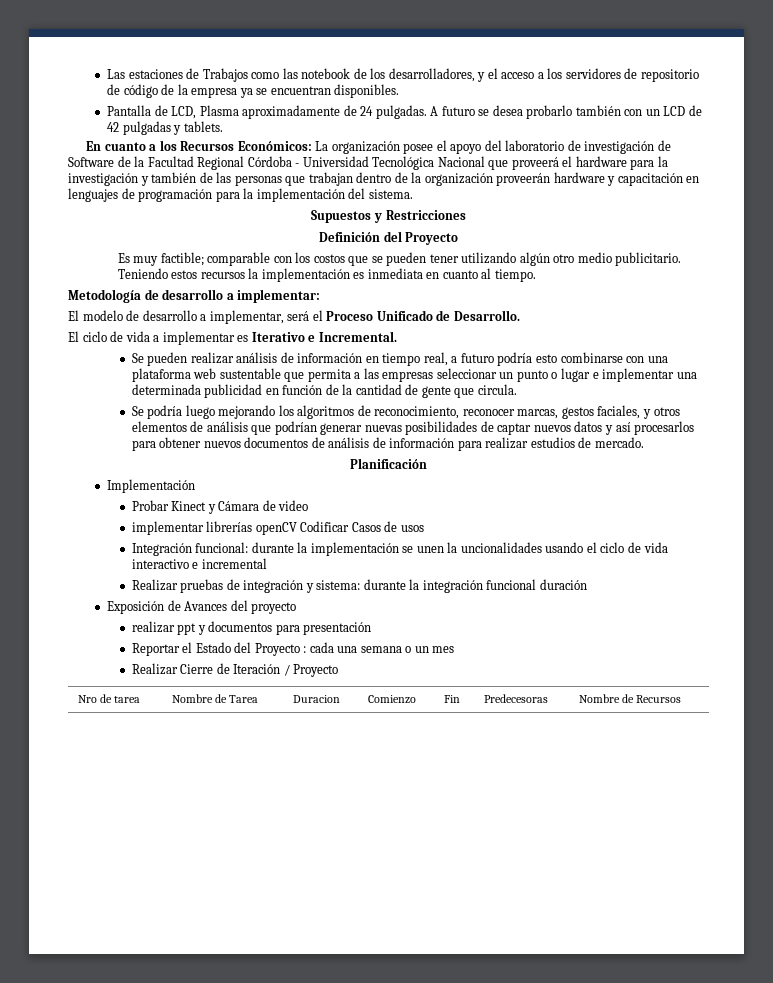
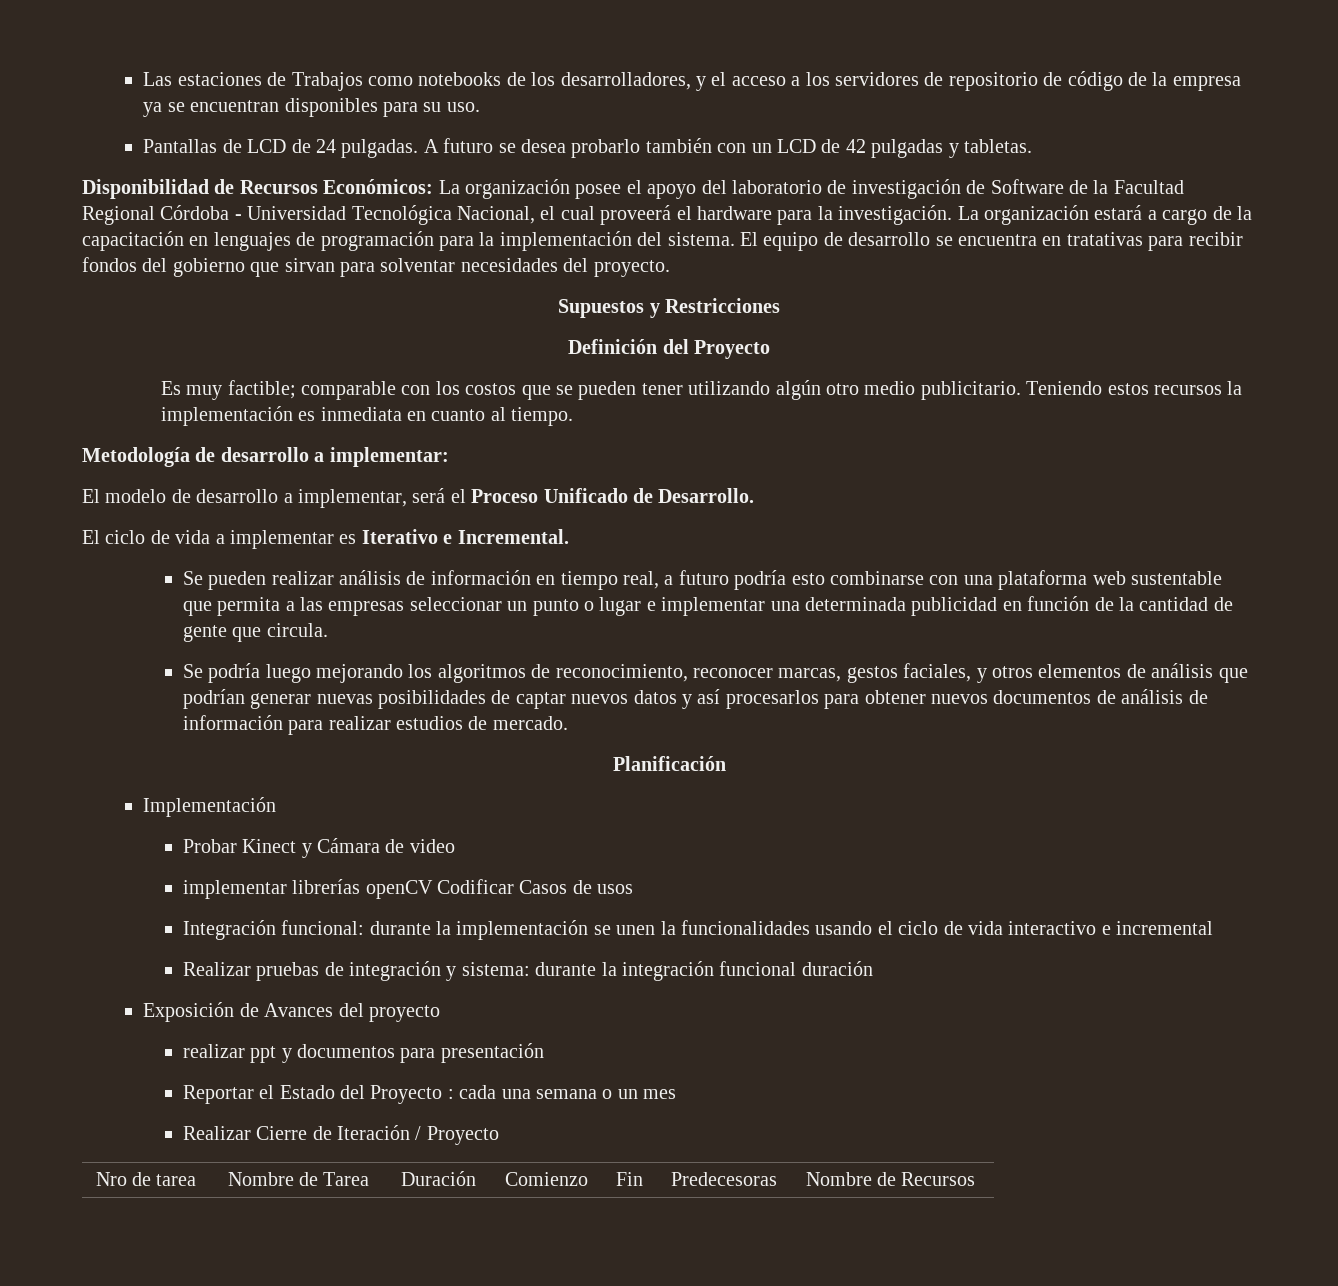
- Las estaciones de Trabajos como las notebook de los desarrolladores, y el acceso a los servidores de repositorio de código de la empresa ya se encuentran disponibles.
- Pantalla de LCD, Plasma aproximadamente de 24 pulgadas.
+ Las estaciones de Trabajos como notebooks de los desarrolladores, y el acceso a los servidores de repositorio de código de la empresa ya se encuentran disponibles para su uso.
+ Pantallas de LCD de 24 pulgadas.
- A futuro se desea probarlo también con un LCD de 42 pulgadas y tablets.
- En cuanto a los Recursos Económicos: La organización posee el apoyo del laboratorio de investigación de Software de la Facultad Regional Córdoba - Universidad Tecnológica Nacional que proveerá el hardware para la investigación y también de las personas que trabajan dentro de la organización proveerán hardware y capacitación en lenguajes de programación para la implementación del sistema.
+ A futuro se desea probarlo también con un LCD de 42 pulgadas y tabletas.
+ Disponibilidad de Recursos Económicos: La organización posee el apoyo del laboratorio de investigación de Software de la Facultad Regional Córdoba - Universidad Tecnológica Nacional, el cual proveerá el hardware para la investigación. La organización estará a cargo de la capacitación en lenguajes de programación para la implementación del sistema. El equipo de desarrollo se encuentra en tratativas para recibir fondos del gobierno que sirvan para solventar necesidades del proyecto.
- Integración funcional: durante la implementación se unen la uncionalidades usando el ciclo de vida interactivo e incremental
+ Integración funcional: durante la implementación se unen la funcionalidades usando el ciclo de vida interactivo e incremental
- Nro de tarea | Nombre de Tarea | Duracion | Comienzo | Fin | Predecesoras | Nombre de Recursos
+ Nro de tarea | Nombre de Tarea | Duración | Comienzo | Fin | Predecesoras | Nombre de Recursos

